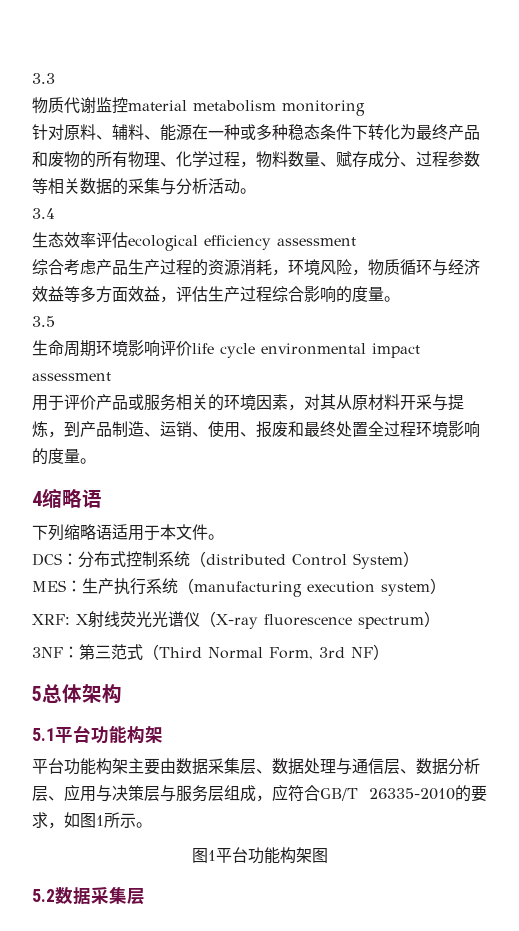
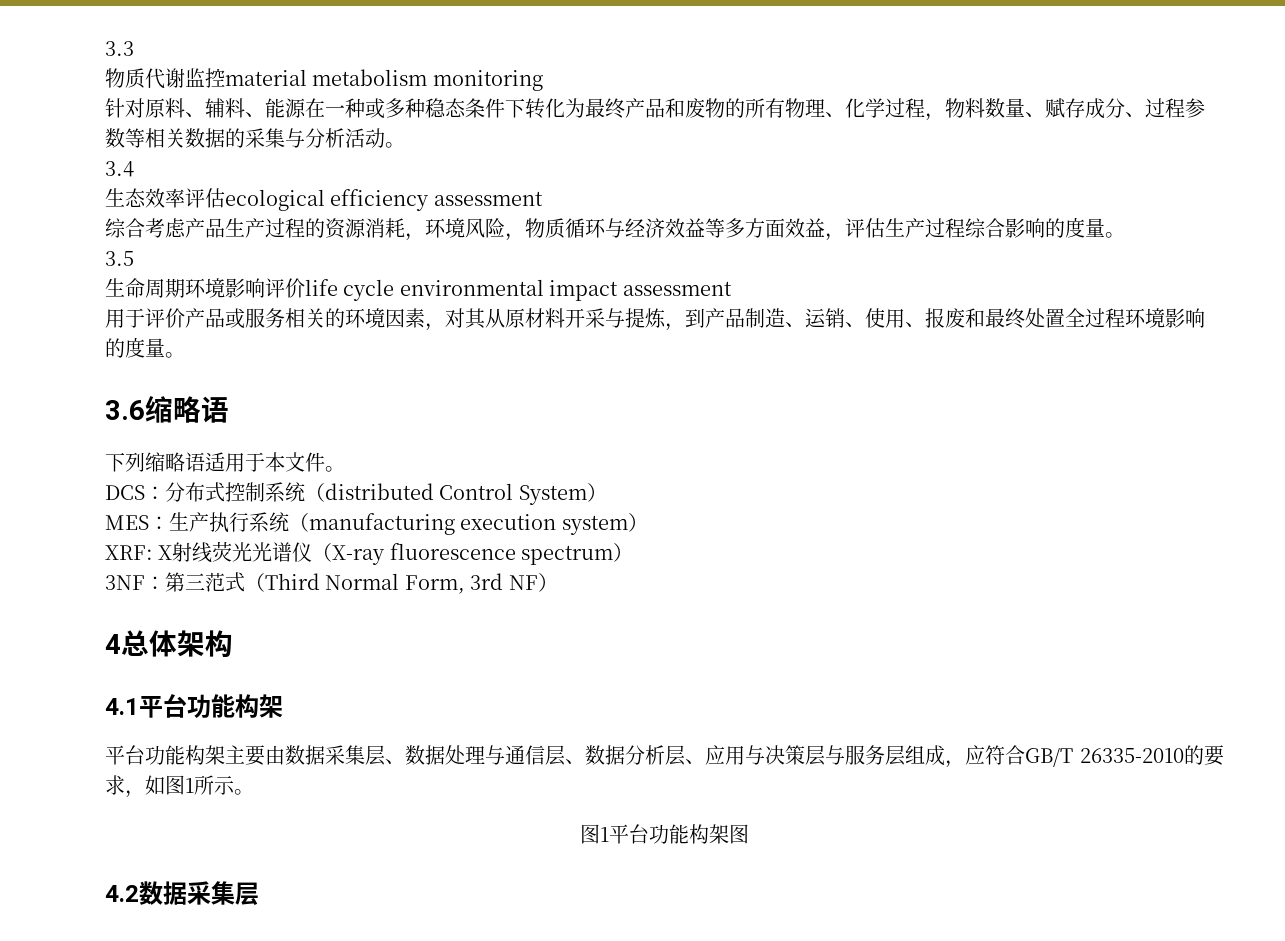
- 4缩略语
+ 3.6缩略语
- 5总体架构
+ 4总体架构
- 5.1平台功能构架
+ 4.1平台功能构架
- 5.2数据采集层
+ 4.2数据采集层

